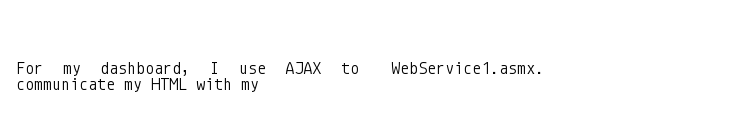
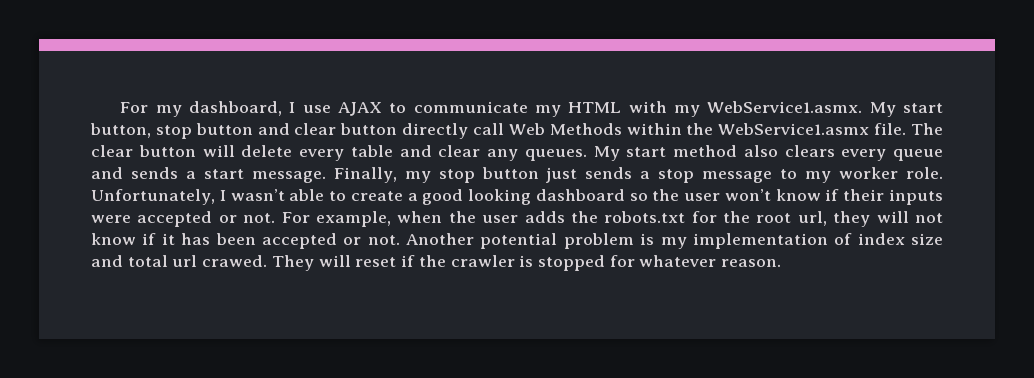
- For my dashboard, I use AJAX to communicate my HTML with my WebService1.asmx.
+ For my dashboard, I use AJAX to communicate my HTML with my WebService1.asmx. My start button, stop button and clear button directly call Web Methods within the WebService1.asmx file. The clear button will delete every table and clear any queues. My start method also clears every queue and sends a start message. Finally, my stop button just sends a stop message to my worker role. Unfortunately, I wasn’t able to create a good looking dashboard so the user won’t know if their inputs were accepted or not. For example, when the user adds the robots.txt for the root url, they will not know if it has been accepted or not. Another potential problem is my implementation of index size and total url crawed. They will reset if the crawler is stopped for whatever reason.

